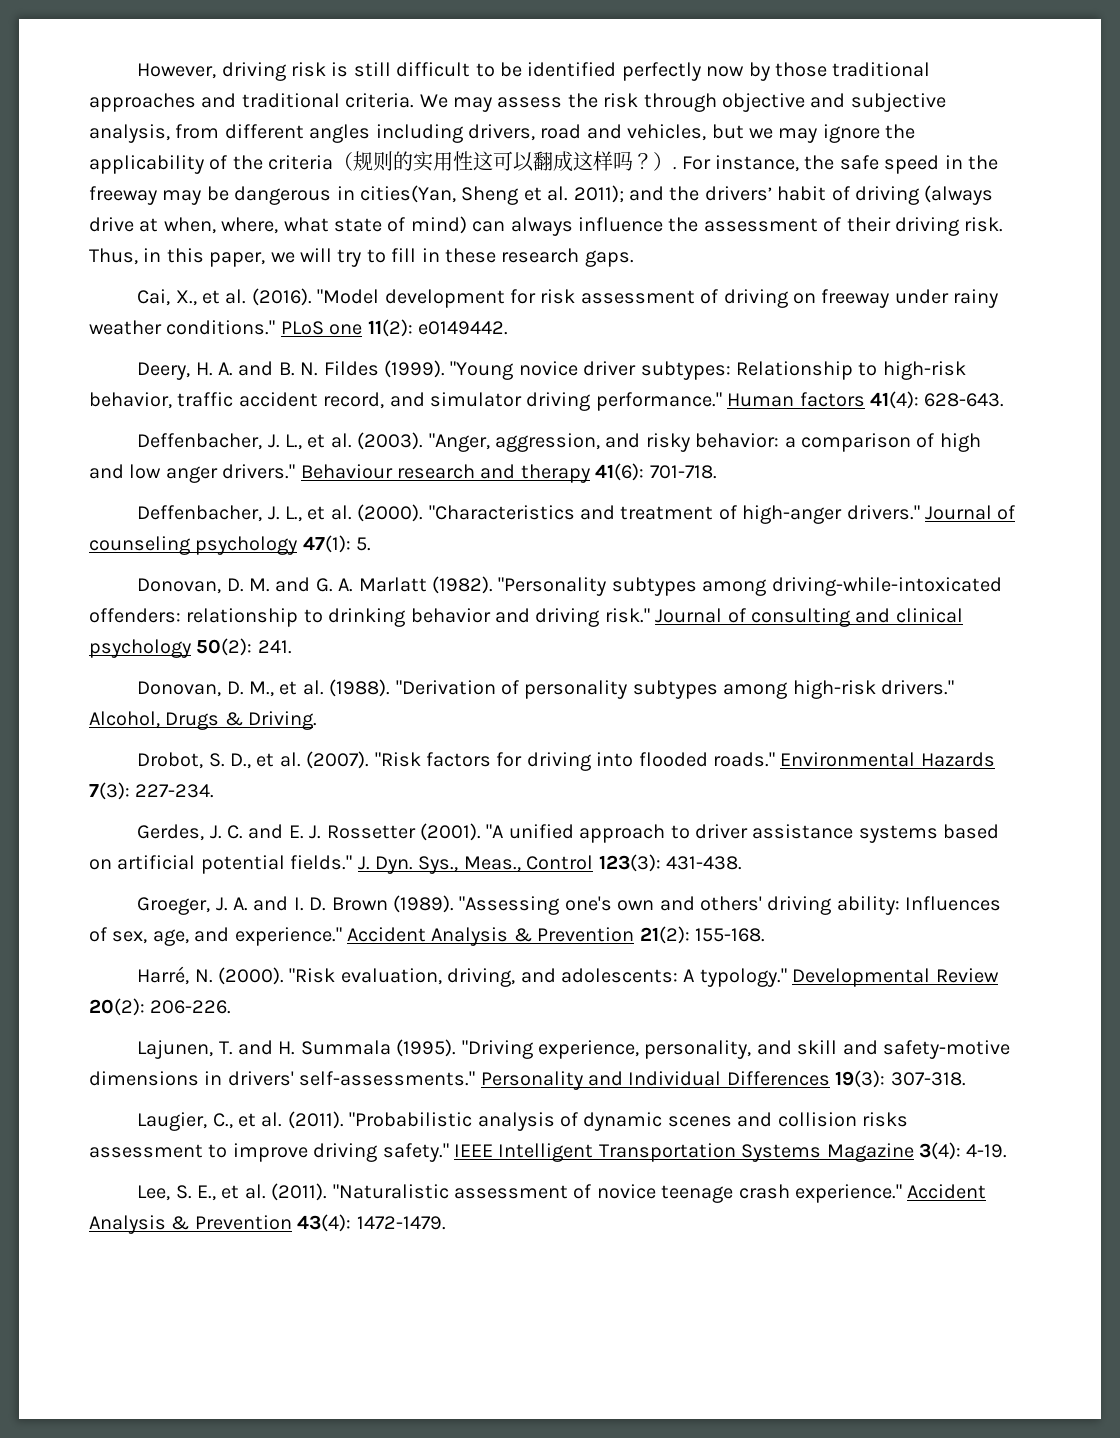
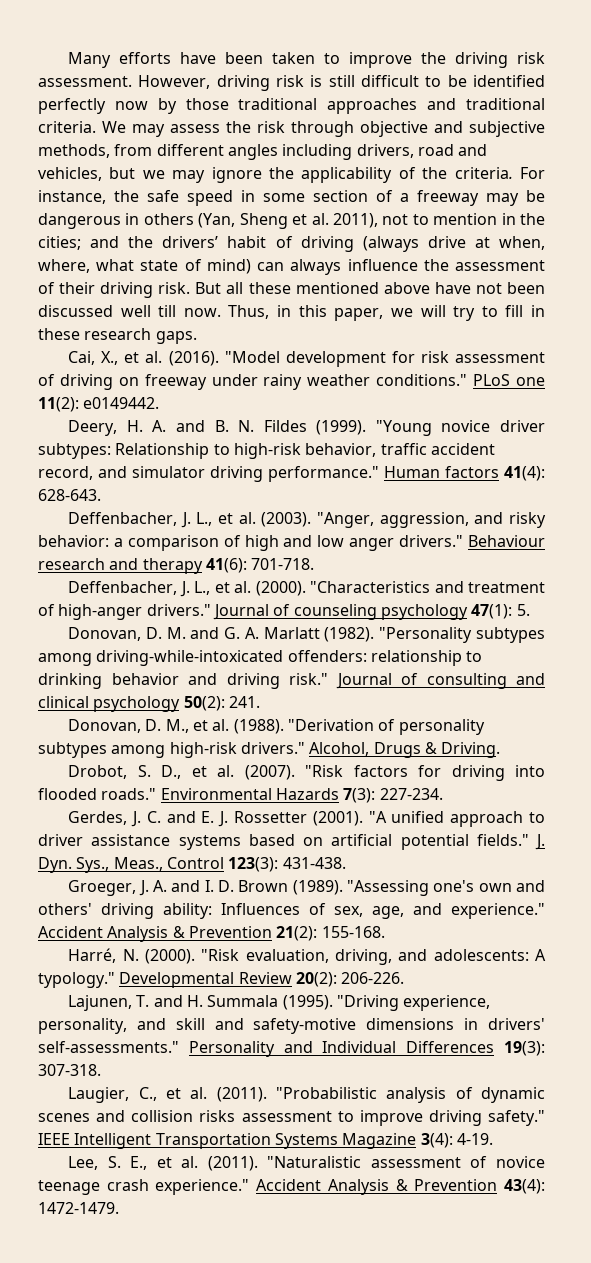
+ Many efforts have been taken to improve the driving risk assessment.
- We may assess the risk through objective and subjective analysis, from different angles including drivers, road and vehicles, but we may ignore the applicability of the criteria（规则的实用性这可以翻成这样吗？）.
+ We may assess the risk through objective and subjective methods, from different angles including drivers, road and vehicles, but we may ignore the applicability of the criteria.
- For instance, the safe speed in the freeway may be dangerous in cities(Yan, Sheng et al. 2011); and the drivers’ habit of driving (always drive at when, where, what state of mind) can always influence the assessment of their driving risk.
+ For instance, the safe speed in some section of a freeway may be dangerous in others (Yan, Sheng et al. 2011), not to mention in the cities; and the drivers’ habit of driving (always drive at when, where, what state of mind) can always influence the assessment of their driving risk.
+ But all these mentioned above have not been discussed well till now.

